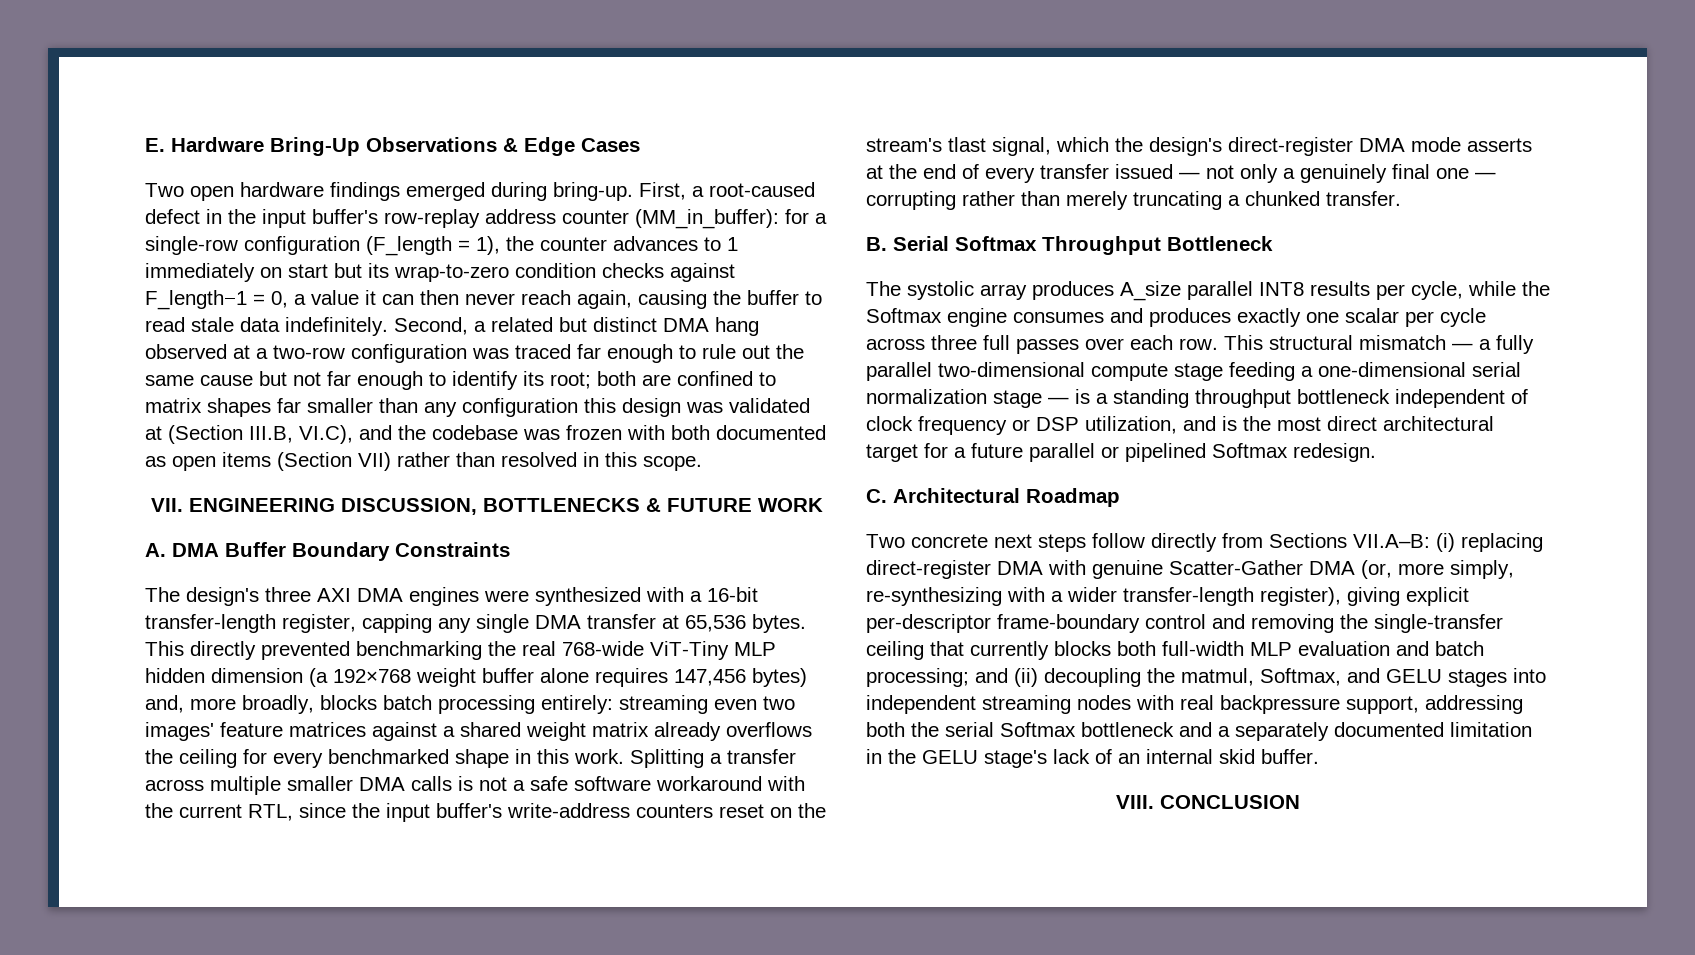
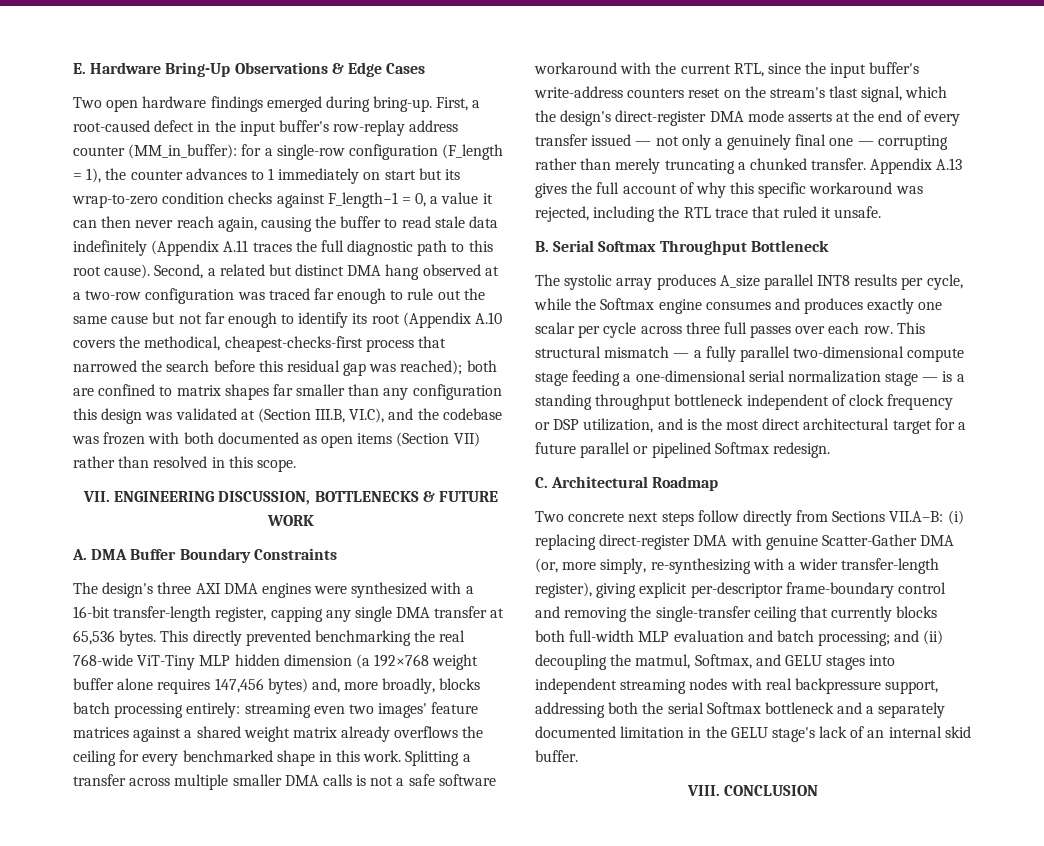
- First, a root-caused defect in the input buffer's row-replay address counter (MM_in_buffer): for a single-row configuration (F_length = 1), the counter advances to 1 immediately on start but its wrap-to-zero condition checks against F_length−1 = 0, a value it can then never reach again, causing the buffer to read stale data indefinitely.
+ First, a root-caused defect in the input buffer's row-replay address counter (MM_in_buffer): for a single-row configuration (F_length = 1), the counter advances to 1 immediately on start but its wrap-to-zero condition checks against F_length−1 = 0, a value it can then never reach again, causing the buffer to read stale data indefinitely (Appendix A.11 traces the full diagnostic path to this root cause).
- Second, a related but distinct DMA hang observed at a two-row configuration was traced far enough to rule out the same cause but not far enough to identify its root;
+ Second, a related but distinct DMA hang observed at a two-row configuration was traced far enough to rule out the same cause but not far enough to identify its root (Appendix A.10 covers the methodical, cheapest-checks-first process that narrowed the search before this residual gap was reached);
+ Appendix A.13 gives the full account of why this specific workaround was rejected, including the RTL trace that ruled it unsafe.

